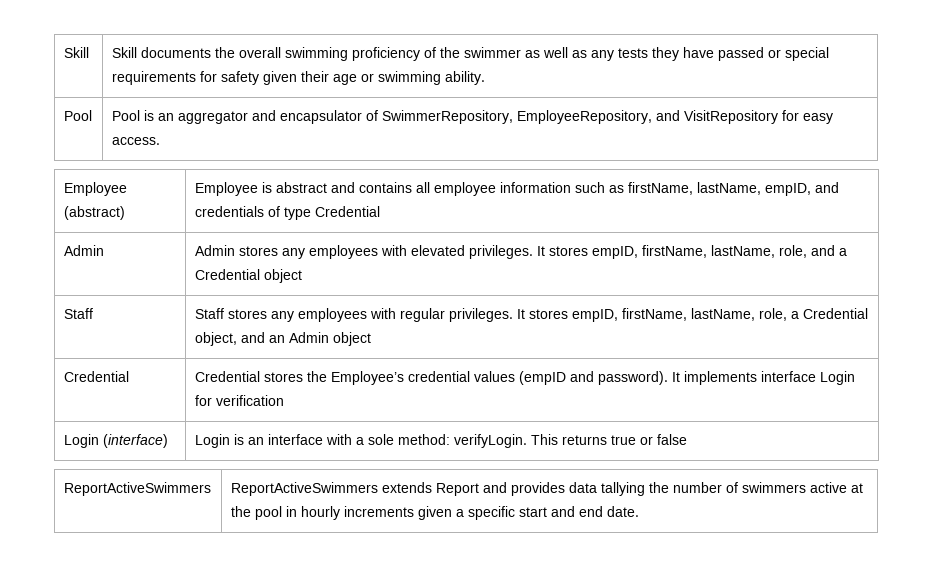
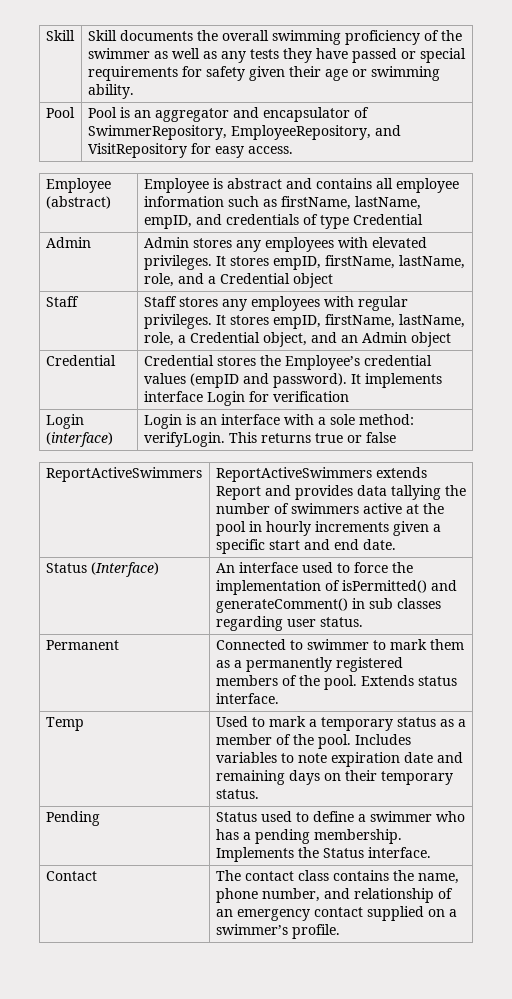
+ Status (Interface) | An interface used to force the implementation of isPermitted() and generateComment() in sub classes regarding user status.
+ Permanent | Connected to swimmer to mark them as a permanently registered members of the pool. Extends status interface.
+ Temp | Used to mark a temporary status as a member of the pool. Includes variables to note expiration date and remaining days on their temporary status.
+ Pending | Status used to define a swimmer who has a pending membership. Implements the Status interface.
+ Contact | The contact class contains the name, phone number, and relationship of an emergency contact supplied on a swimmer’s profile.

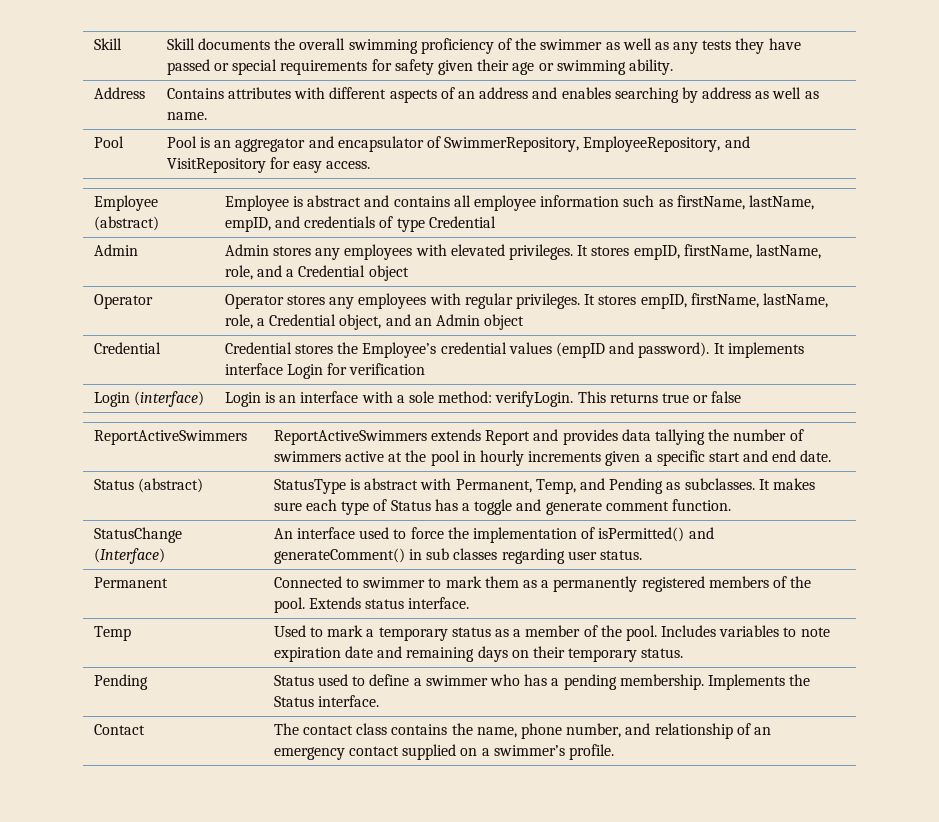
+ Address | Contains attributes with different aspects of an address and enables searching by address as well as name.
- Staff | Staff stores any employees with regular privileges. It stores empID, firstName, lastName, role, a Credential object, and an Admin object
+ Operator | Operator stores any employees with regular privileges. It stores empID, firstName, lastName, role, a Credential object, and an Admin object
- Status (Interface) | An interface used to force the implementation of isPermitted() and generateComment() in sub classes regarding user status.
+ Status (abstract) | StatusType is abstract with Permanent, Temp, and Pending as subclasses. It makes sure each type of Status has a toggle and generate comment function.
+ StatusChange (Interface) | An interface used to force the implementation of isPermitted() and generateComment() in sub classes regarding user status.

